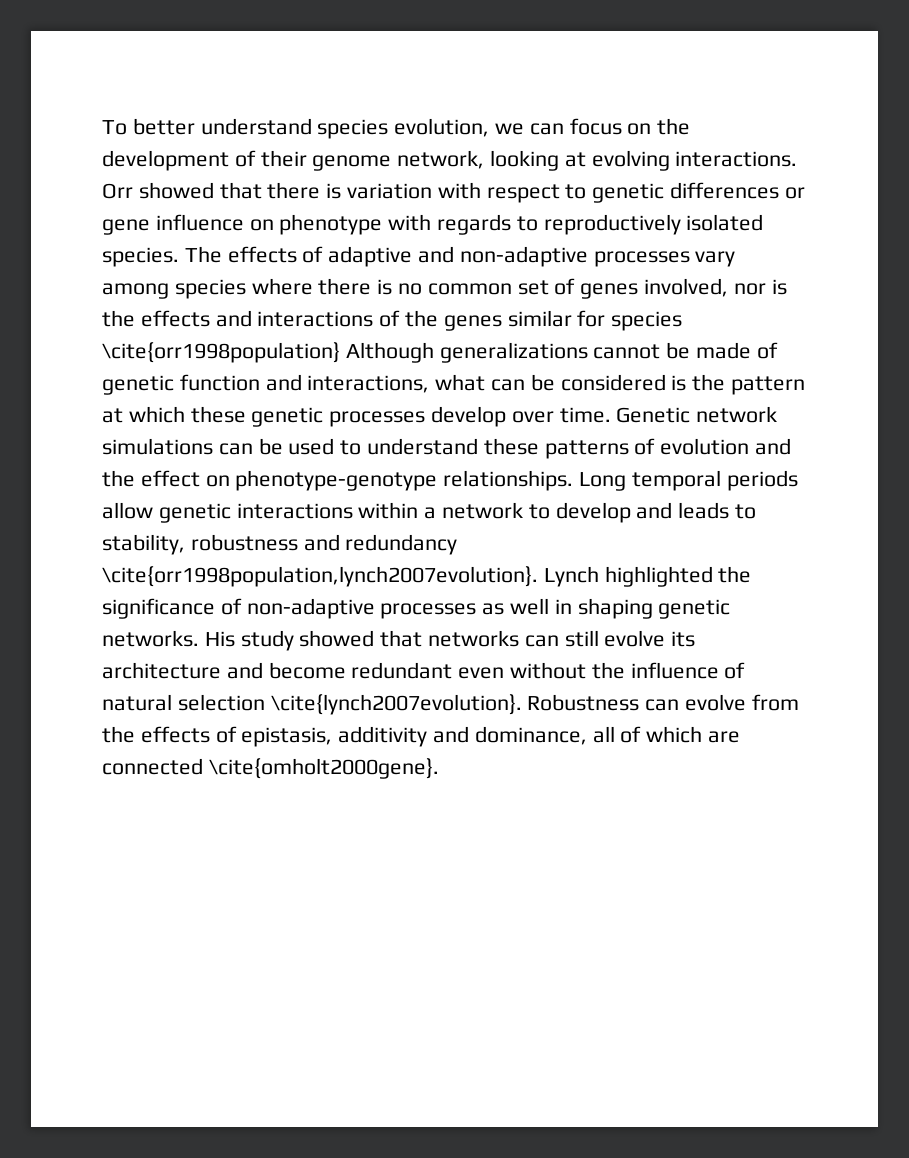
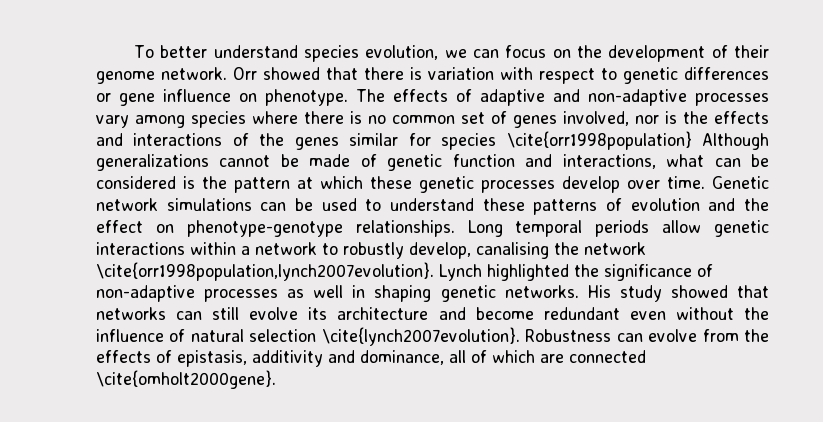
- To better understand species evolution, we can focus on the development of their genome network, looking at evolving interactions.
+ To better understand species evolution, we can focus on the development of their genome network.
- Orr showed that there is variation with respect to genetic differences or gene influence on phenotype with regards to reproductively isolated species.
+ Orr showed that there is variation with respect to genetic differences or gene influence on phenotype.
- Long temporal periods allow genetic interactions within a network to develop and leads to stability, robustness and redundancy \cite{orr1998population,lynch2007evolution}.
+ Long temporal periods allow genetic interactions within a network to robustly develop, canalising the network \cite{orr1998population,lynch2007evolution}.

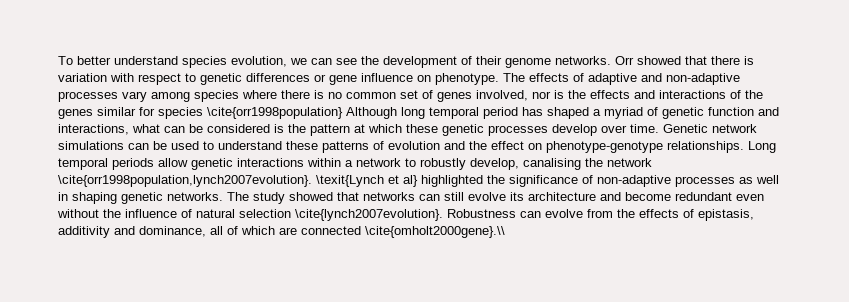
- To better understand species evolution, we can focus on the development of their genome network.
+ To better understand species evolution, we can see the development of their genome networks.
- The effects of adaptive and non-adaptive processes vary among species where there is no common set of genes involved, nor is the effects and interactions of the genes similar for species \cite{orr1998population} Although generalizations cannot be made of genetic function and interactions, what can be considered is the pattern at which these genetic processes develop over time.
+ The effects of adaptive and non-adaptive processes vary among species where there is no common set of genes involved, nor is the effects and interactions of the genes similar for species \cite{orr1998population} Although long temporal period has shaped a myriad of genetic function and interactions, what can be considered is the pattern at which these genetic processes develop over time.
- Lynch highlighted the significance of non-adaptive processes as well in shaping genetic networks.
+ \texit{Lynch et al} highlighted the significance of non-adaptive processes as well in shaping genetic networks.
- His study showed that networks can still evolve its architecture and become redundant even without the influence of natural selection \cite{lynch2007evolution}.
+ The study showed that networks can still evolve its architecture and become redundant even without the influence of natural selection \cite{lynch2007evolution}.
- Robustness can evolve from the effects of epistasis, additivity and dominance, all of which are connected \cite{omholt2000gene}.
+ Robustness can evolve from the effects of epistasis, additivity and dominance, all of which are connected \cite{omholt2000gene}.\\

